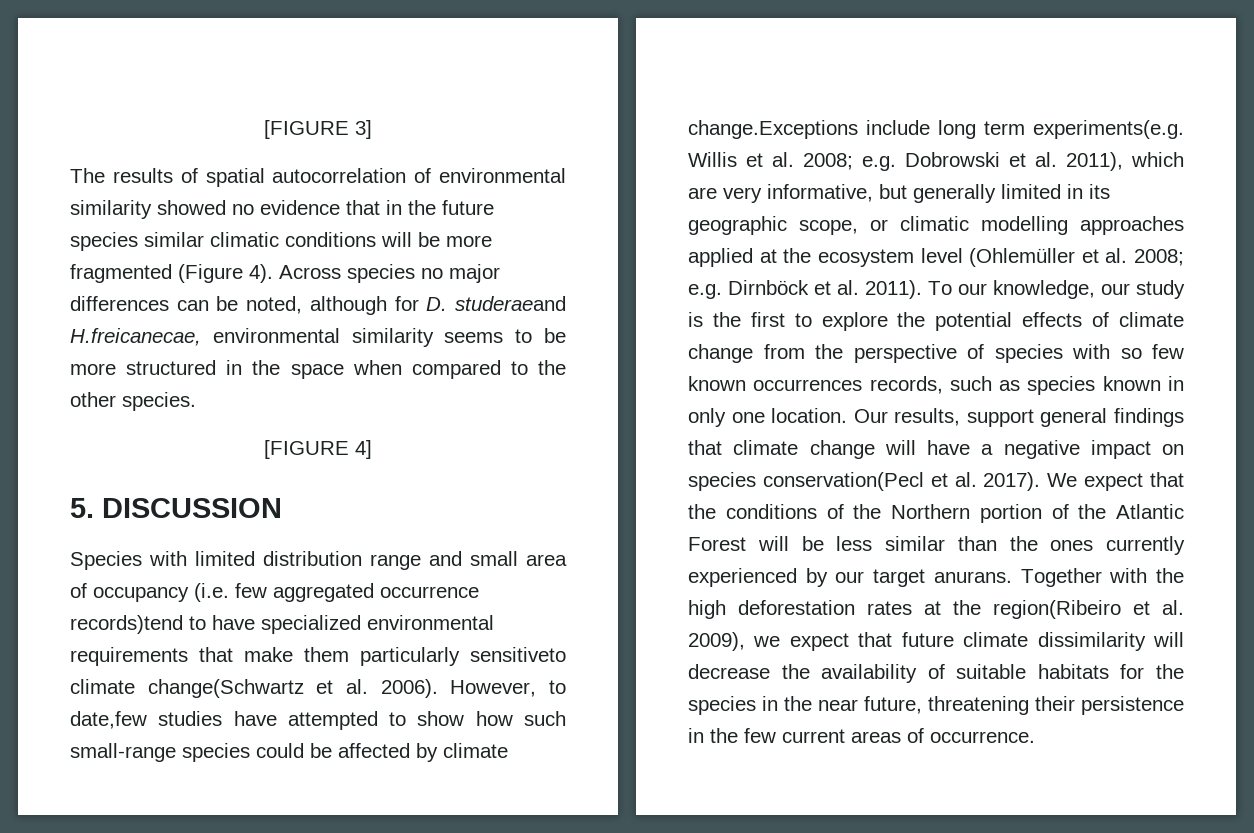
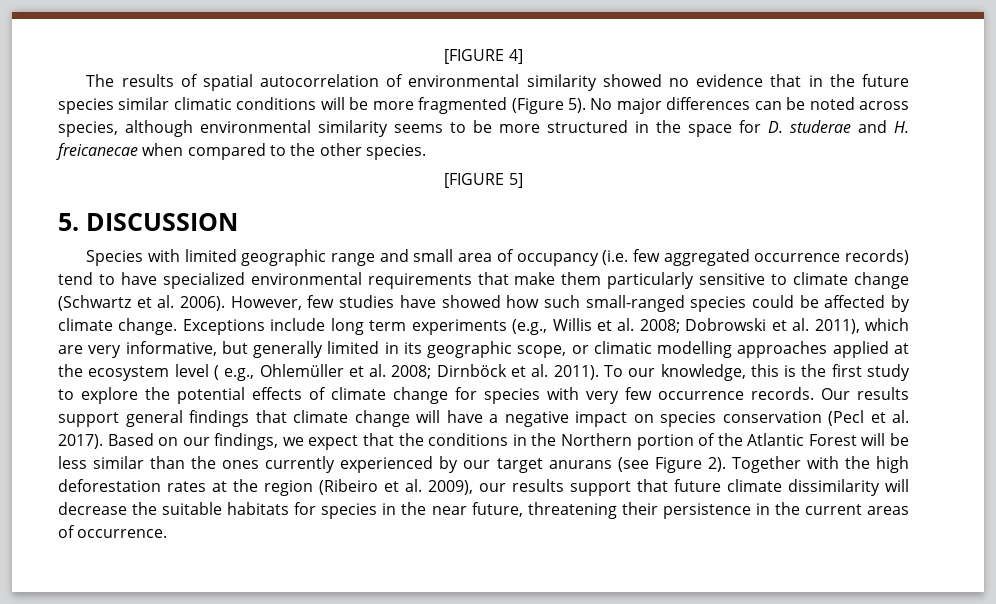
- [FIGURE 3]
+ [FIGURE 4]
- The results of spatial autocorrelation of environmental similarity showed no evidence that in the future species similar climatic conditions will be more fragmented (Figure 4). Across species no major differences can be noted, although for D. studeraeand H.freicanecae, environmental similarity seems to be more structured in the space when compared to the other species.
+ The results of spatial autocorrelation of environmental similarity showed no evidence that in the future species similar climatic conditions will be more fragmented (Figure 5). No major differences can be noted across species, although environmental similarity seems to be more structured in the space for D. studerae and H. freicanecae when compared to the other species.
- [FIGURE 4]
+ [FIGURE 5]
- Species with limited distribution range and small area of occupancy (i.e. few aggregated occurrence records)tend to have specialized environmental requirements that make them particularly sensitiveto climate change(Schwartz et al. 2006). However, to date,few studies have attempted to show how such small-range species could be affected by climate change.Exceptions include long term experiments(e.g. Willis et al. 2008;
+ Species with limited geographic range and small area of occupancy (i.e. few aggregated occurrence records) tend to have specialized environmental requirements that make them particularly sensitive to climate change (Schwartz et al. 2006). However, few studies have showed how such small-ranged species could be affected by climate change. Exceptions include long term experiments (e.g., Willis et al. 2008;
- e.g. Dobrowski et al. 2011), which are very informative, but generally limited in its geographic scope, or climatic modelling approaches applied at the ecosystem level (Ohlemüller et al. 2008; e.g. Dirnböck et al. 2011).
+ Dobrowski et al. 2011), which are very informative, but generally limited in its geographic scope, or climatic modelling approaches applied at the ecosystem level ( e.g., Ohlemüller et al. 2008; Dirnböck et al. 2011).
- To our knowledge, our study is the first to explore the potential effects of climate change from the perspective of species with so few known occurrences records, such as species known in only one location. Our results, support general findings that climate change will have a negative impact on species conservation(Pecl et al. 2017).
+ To our knowledge, this is the first study to explore the potential effects of climate change for species with very few occurrence records. Our results support general findings that climate change will have a negative impact on species conservation (Pecl et al. 2017).
- We expect that the conditions of the Northern portion of the Atlantic Forest will be less similar than the ones currently experienced by our target anurans.
+ Based on our findings, we expect that the conditions in the Northern portion of the Atlantic Forest will be less similar than the ones currently experienced by our target anurans (see Figure 2).
- Together with the high deforestation rates at the region(Ribeiro et al. 2009), we expect that future climate dissimilarity will decrease the availability of suitable habitats for the species in the near future, threatening their persistence in the few current areas of occurrence.
+ Together with the high deforestation rates at the region (Ribeiro et al. 2009), our results support that future climate dissimilarity will decrease the suitable habitats for species in the near future, threatening their persistence in the current areas of occurrence.

